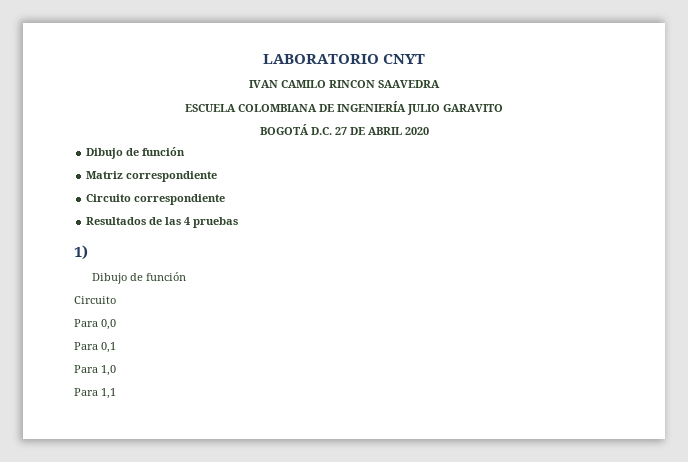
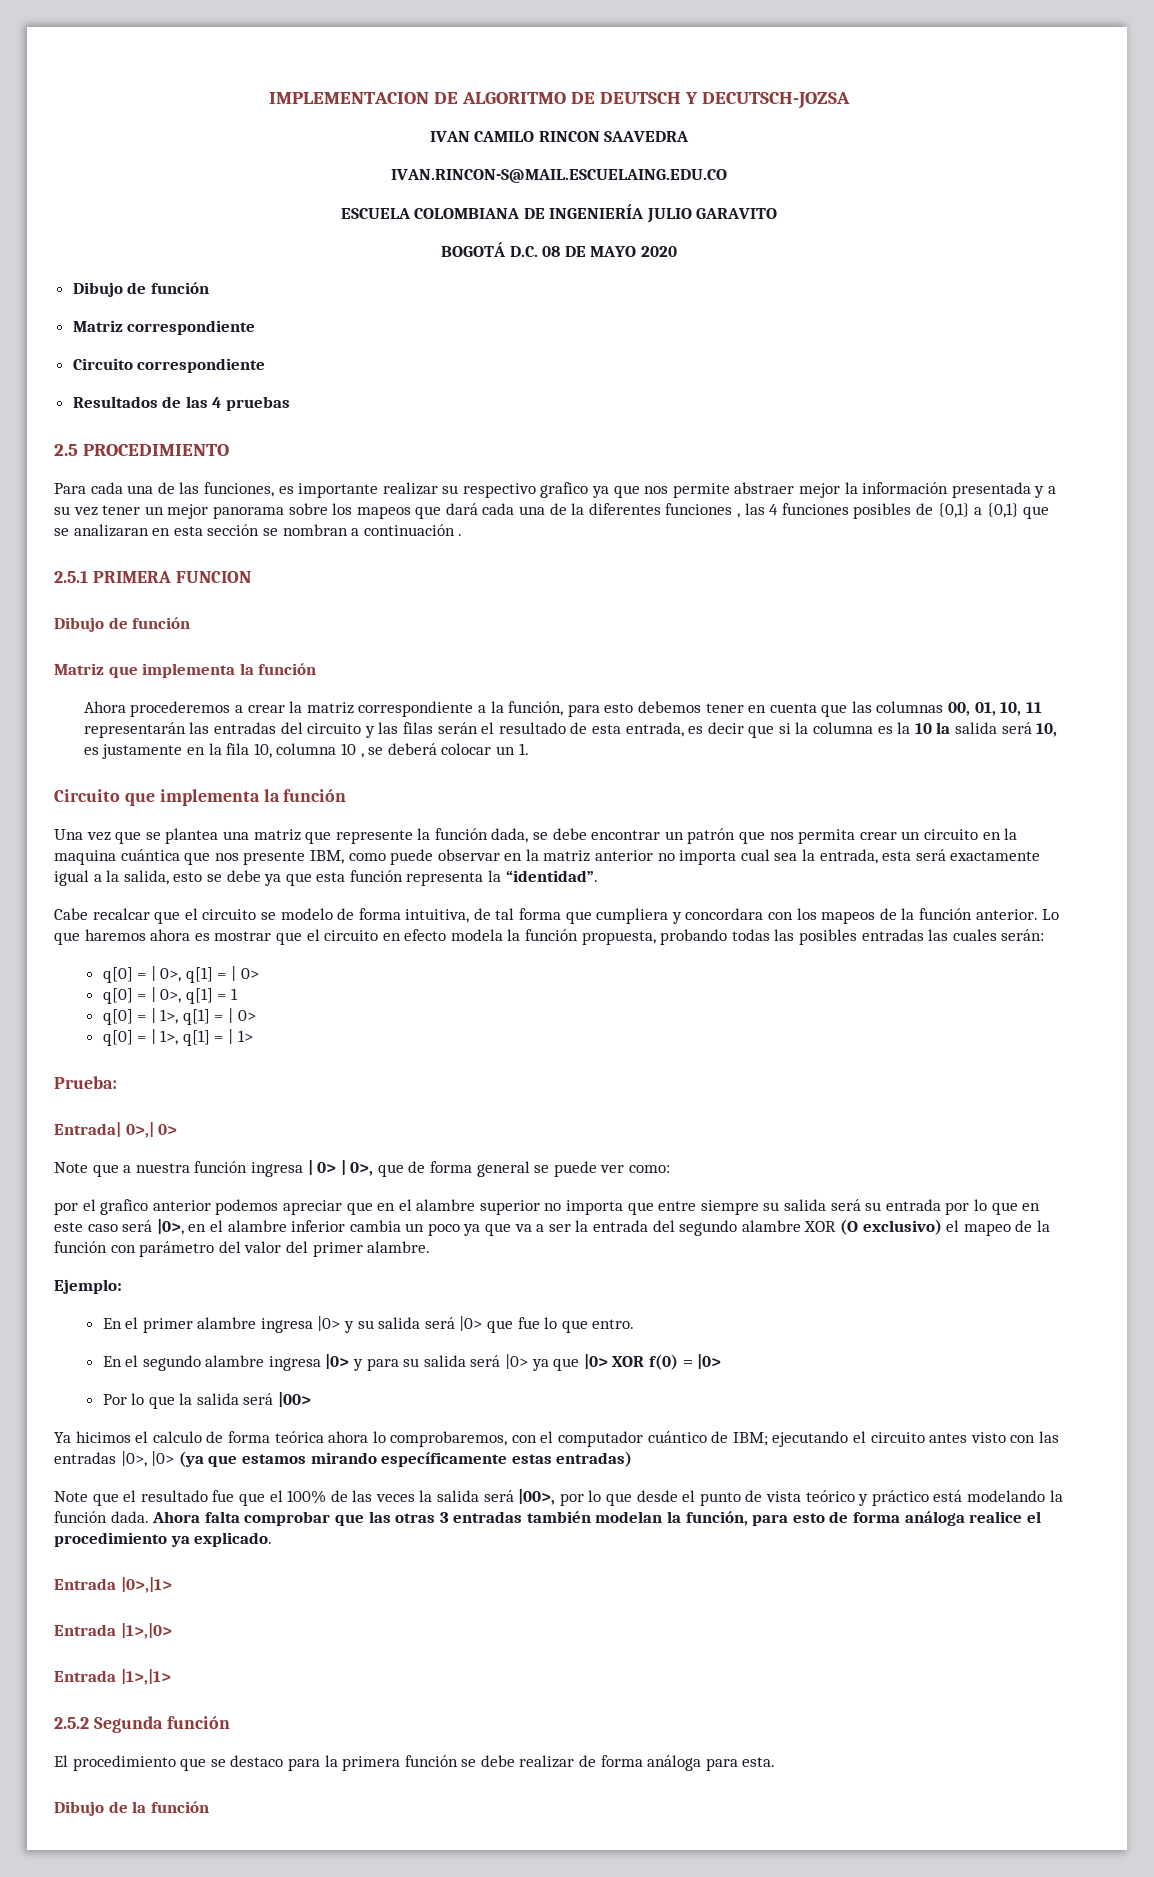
- LABORATORIO CNYT
+ IMPLEMENTACION DE ALGORITMO DE DEUTSCH Y DECUTSCH-JOZSA
+ IVAN.RINCON-S@MAIL.ESCUELAING.EDU.CO
- BOGOTÁ D.C. 27 DE ABRIL 2020
+ BOGOTÁ D.C. 08 DE MAYO 2020
- 1)
+ 2.5 PROCEDIMIENTO
+ Para cada una de las funciones, es importante realizar su respectivo grafico ya que nos permite abstraer mejor la información presentada y a su vez tener un mejor panorama sobre los mapeos que dará cada una de la diferentes funciones , las 4 funciones posibles de {0,1} a {0,1} que se analizaran en esta sección se nombran a continuación .
+ 2.5.1 PRIMERA FUNCION
  Dibujo de función
- Circuito
- Para 0,0
- Para 0,1
- Para 1,0
- Para 1,1
+ Matriz que implementa la función
+ Ahora procederemos a crear la matriz correspondiente a la función, para esto debemos tener en cuenta que las columnas 00, 01, 10, 11 representarán las entradas del circuito y las filas serán el resultado de esta entrada, es decir que si la columna es la 10 la salida será 10, es justamente en la fila 10, columna 10 , se deberá colocar un 1.
+ Circuito que implementa la función
+ Una vez que se plantea una matriz que represente la función dada, se debe encontrar un patrón que nos permita crear un circuito en la maquina cuántica que nos presente IBM, como puede observar en la matriz anterior no importa cual sea la entrada, esta será exactamente igual a la salida, esto se debe ya que esta función representa la “identidad”.
+ Cabe recalcar que el circuito se modelo de forma intuitiva, de tal forma que cumpliera y concordara con los mapeos de la función anterior. Lo que haremos ahora es mostrar que el circuito en efecto modela la función propuesta, probando todas las posibles entradas las cuales serán:
+ q[0] = | 0>, q[1] = | 0>
+ q[0] = | 0>, q[1] = 1
+ q[0] = | 1>, q[1] = | 0>
+ q[0] = | 1>, q[1] = | 1>
+ Prueba:
+ Entrada| 0>,| 0>
+ Note que a nuestra función ingresa | 0> | 0>, que de forma general se puede ver como:
+ por el grafico anterior podemos apreciar que en el alambre superior no importa que entre siempre su salida será su entrada por lo que en este caso será |0>, en el alambre inferior cambia un poco ya que va a ser la entrada del segundo alambre XOR (O exclusivo) el mapeo de la función con parámetro del valor del primer alambre.
+ Ejemplo:
+ En el primer alambre ingresa |0> y su salida será |0> que fue lo que entro.
+ En el segundo alambre ingresa |0> y para su salida será |0> ya que |0> XOR f(0) = |0>
+ Por lo que la salida será |00>
+ Ya hicimos el calculo de forma teórica ahora lo comprobaremos, con el computador cuántico de IBM; ejecutando el circuito antes visto con las entradas |0>, |0> (ya que estamos mirando específicamente estas entradas)
+ Note que el resultado fue que el 100% de las veces la salida será |00>, por lo que desde el punto de vista teórico y práctico está modelando la función dada. Ahora falta comprobar que las otras 3 entradas también modelan la función, para esto de forma análoga realice el procedimiento ya explicado.
+ Entrada |0>,|1>
+ Entrada |1>,|0>
+ Entrada |1>,|1>
+ 2.5.2 Segunda función
+ El procedimiento que se destaco para la primera función se debe realizar de forma análoga para esta.
+ Dibujo de la función

